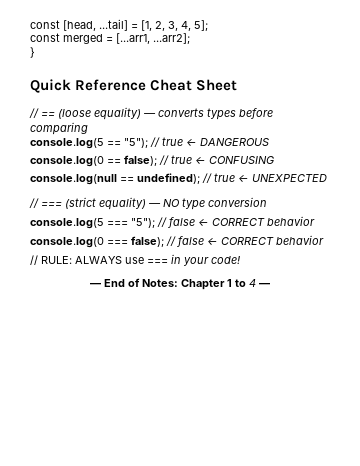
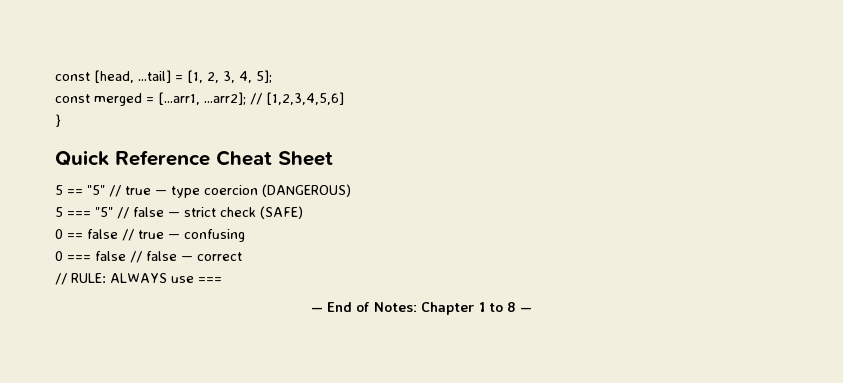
- const merged = [...arr1, ...arr2];
+ const merged = [...arr1, ...arr2]; // [1,2,3,4,5,6]
- // == (loose equality) — converts types before comparing
- console.log(5 == "5"); // true ← DANGEROUS
- console.log(0 == false); // true ← CONFUSING
- console.log(null == undefined); // true ← UNEXPECTED
- // === (strict equality) — NO type conversion
- console.log(5 === "5"); // false ← CORRECT behavior
- console.log(0 === false); // false ← CORRECT behavior
+ 5 == "5" // true — type coercion (DANGEROUS)
+ 5 === "5" // false — strict check (SAFE)
+ 0 == false // true — confusing
+ 0 === false // false — correct
- // RULE: ALWAYS use === in your code!
+ // RULE: ALWAYS use ===
- — End of Notes: Chapter 1 to 4 —
+ — End of Notes: Chapter 1 to 8 —

